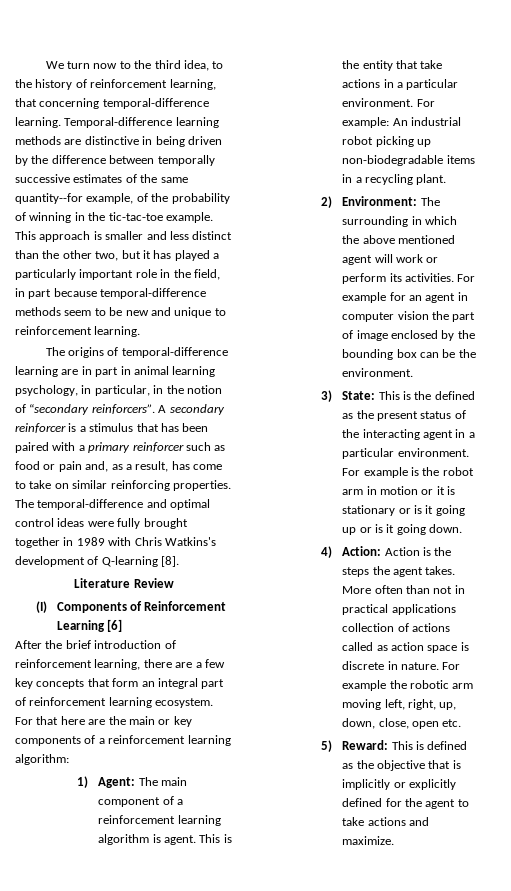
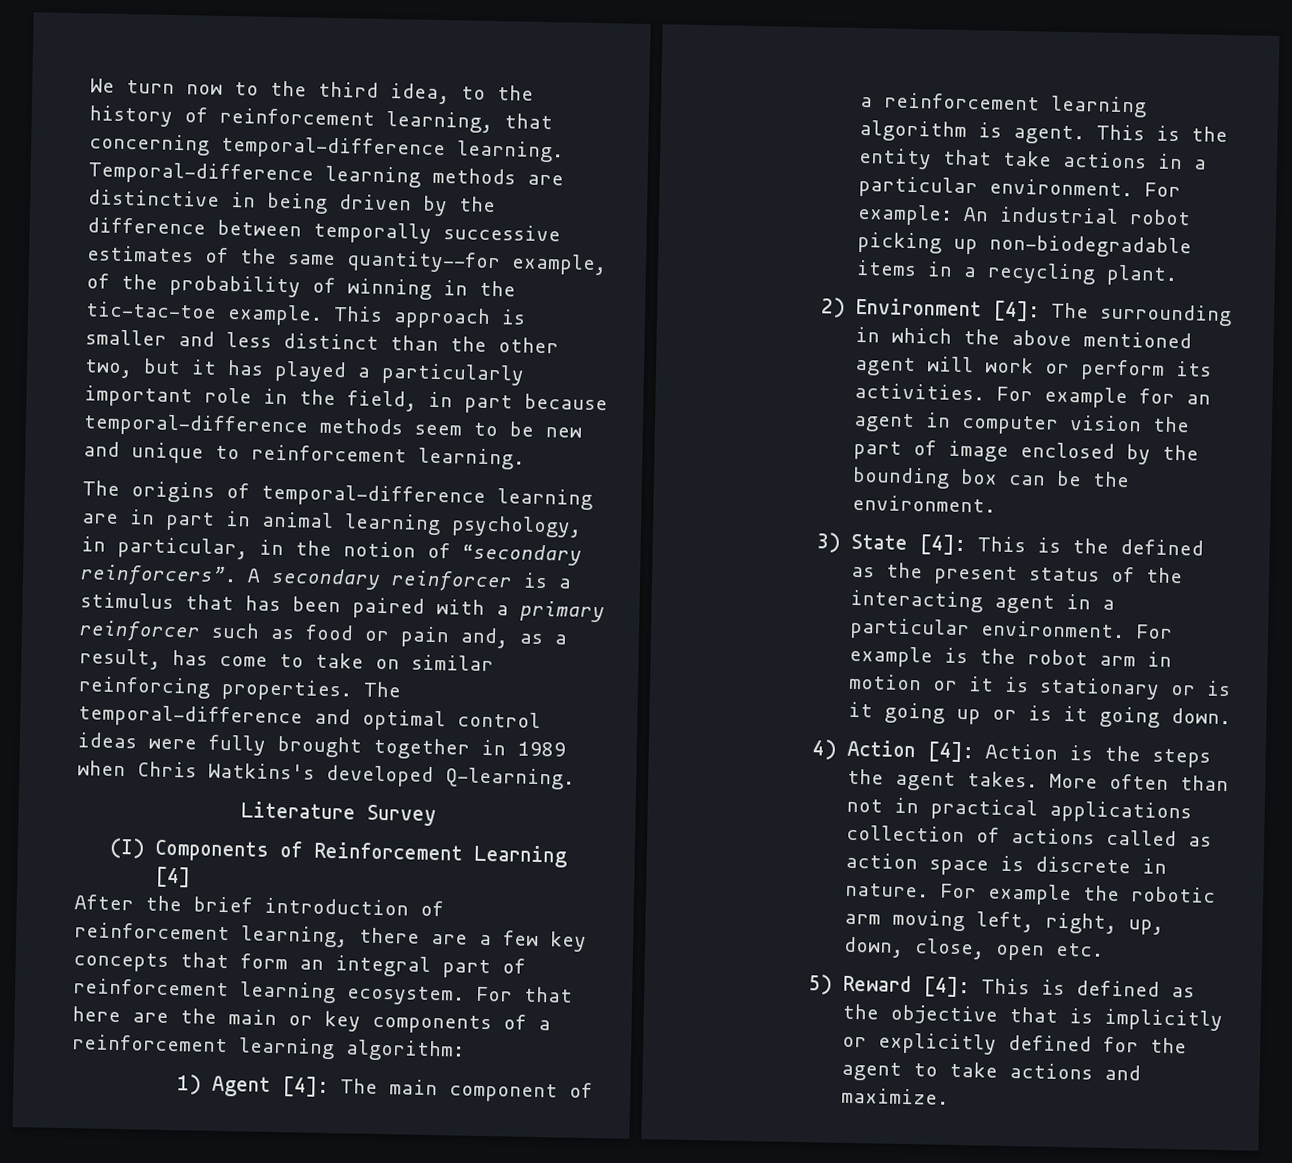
- The temporal-difference and optimal control ideas were fully brought together in 1989 with Chris Watkins's development of Q-learning [8].
+ The temporal-difference and optimal control ideas were fully brought together in 1989 when Chris Watkins's developed Q-learning.
- Literature Review
+ Literature Survey
- (I) Components of Reinforcement Learning [6]
+ (I) Components of Reinforcement Learning [4]
- 1) Agent: The main component of a reinforcement learning algorithm is agent.
+ 1) Agent [4]: The main component of a reinforcement learning algorithm is agent.
- 2) Environment: The surrounding in which the above mentioned agent will work or perform its activities.
+ 2) Environment [4]: The surrounding in which the above mentioned agent will work or perform its activities.
- 3) State: This is the defined as the present status of the interacting agent in a particular environment.
+ 3) State [4]: This is the defined as the present status of the interacting agent in a particular environment.
- 4) Action: Action is the steps the agent takes.
+ 4) Action [4]: Action is the steps the agent takes.
- 5) Reward: This is defined as the objective that is implicitly or explicitly defined for the agent to take actions and maximize.
+ 5) Reward [4]: This is defined as the objective that is implicitly or explicitly defined for the agent to take actions and maximize.

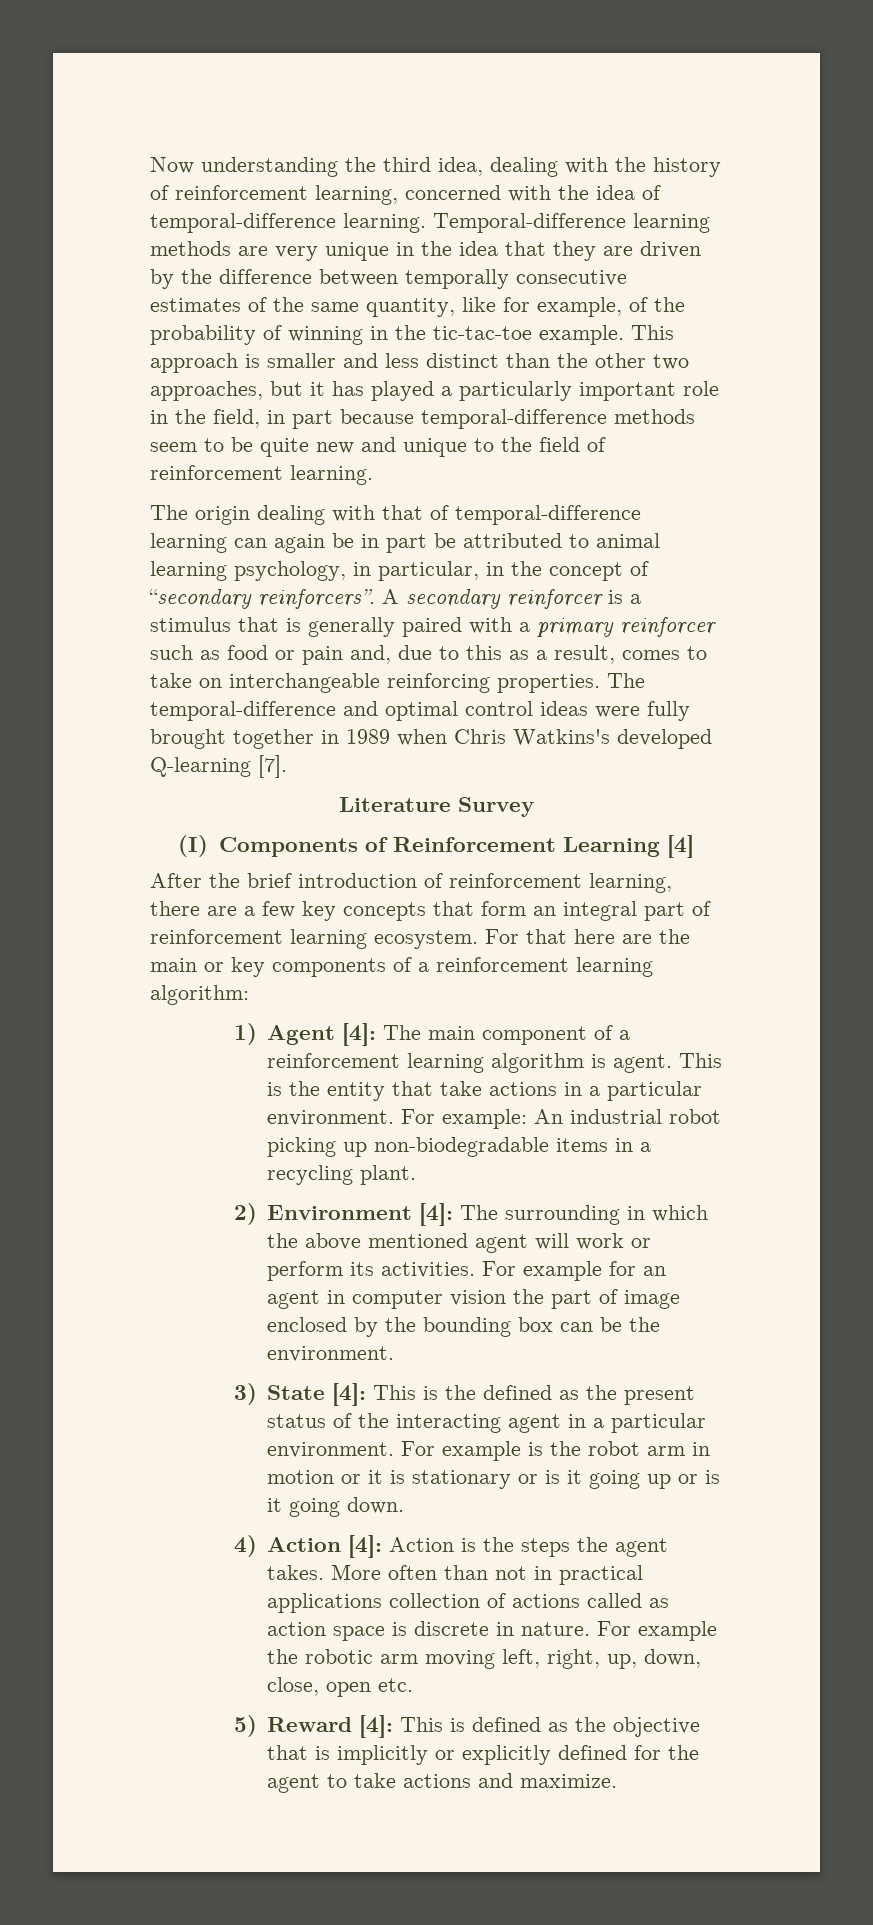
- We turn now to the third idea, to the history of reinforcement learning, that concerning temporal-difference learning.
+ Now understanding the third idea, dealing with the history of reinforcement learning, concerned with the idea of temporal-difference learning.
- Temporal-difference learning methods are distinctive in being driven by the difference between temporally successive estimates of the same quantity--for example, of the probability of winning in the tic-tac-toe example.
+ Temporal-difference learning methods are very unique in the idea that they are driven by the difference between temporally consecutive estimates of the same quantity, like for example, of the probability of winning in the tic-tac-toe example.
- This approach is smaller and less distinct than the other two, but it has played a particularly important role in the field, in part because temporal-difference methods seem to be new and unique to reinforcement learning.
+ This approach is smaller and less distinct than the other two approaches, but it has played a particularly important role in the field, in part because temporal-difference methods seem to be quite new and unique to the field of reinforcement learning.
- The origins of temporal-difference learning are in part in animal learning psychology, in particular, in the notion of “secondary reinforcers”.
+ The origin dealing with that of temporal-difference learning can again be in part be attributed to animal learning psychology, in particular, in the concept of “secondary reinforcers”.
- A secondary reinforcer is a stimulus that has been paired with a primary reinforcer such as food or pain and, as a result, has come to take on similar reinforcing properties.
+ A secondary reinforcer is a stimulus that is generally paired with a primary reinforcer such as food or pain and, due to this as a result, comes to take on interchangeable reinforcing properties.
- The temporal-difference and optimal control ideas were fully brought together in 1989 when Chris Watkins's developed Q-learning.
+ The temporal-difference and optimal control ideas were fully brought together in 1989 when Chris Watkins's developed Q-learning [7].

